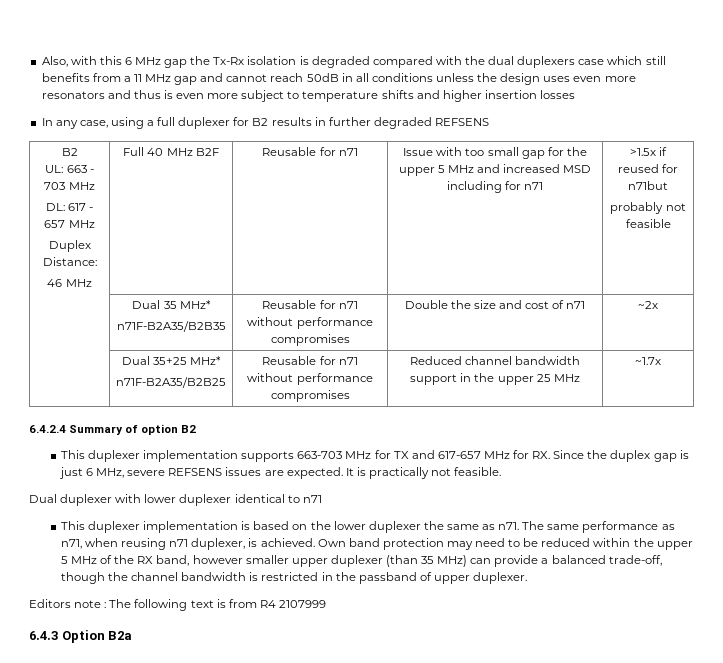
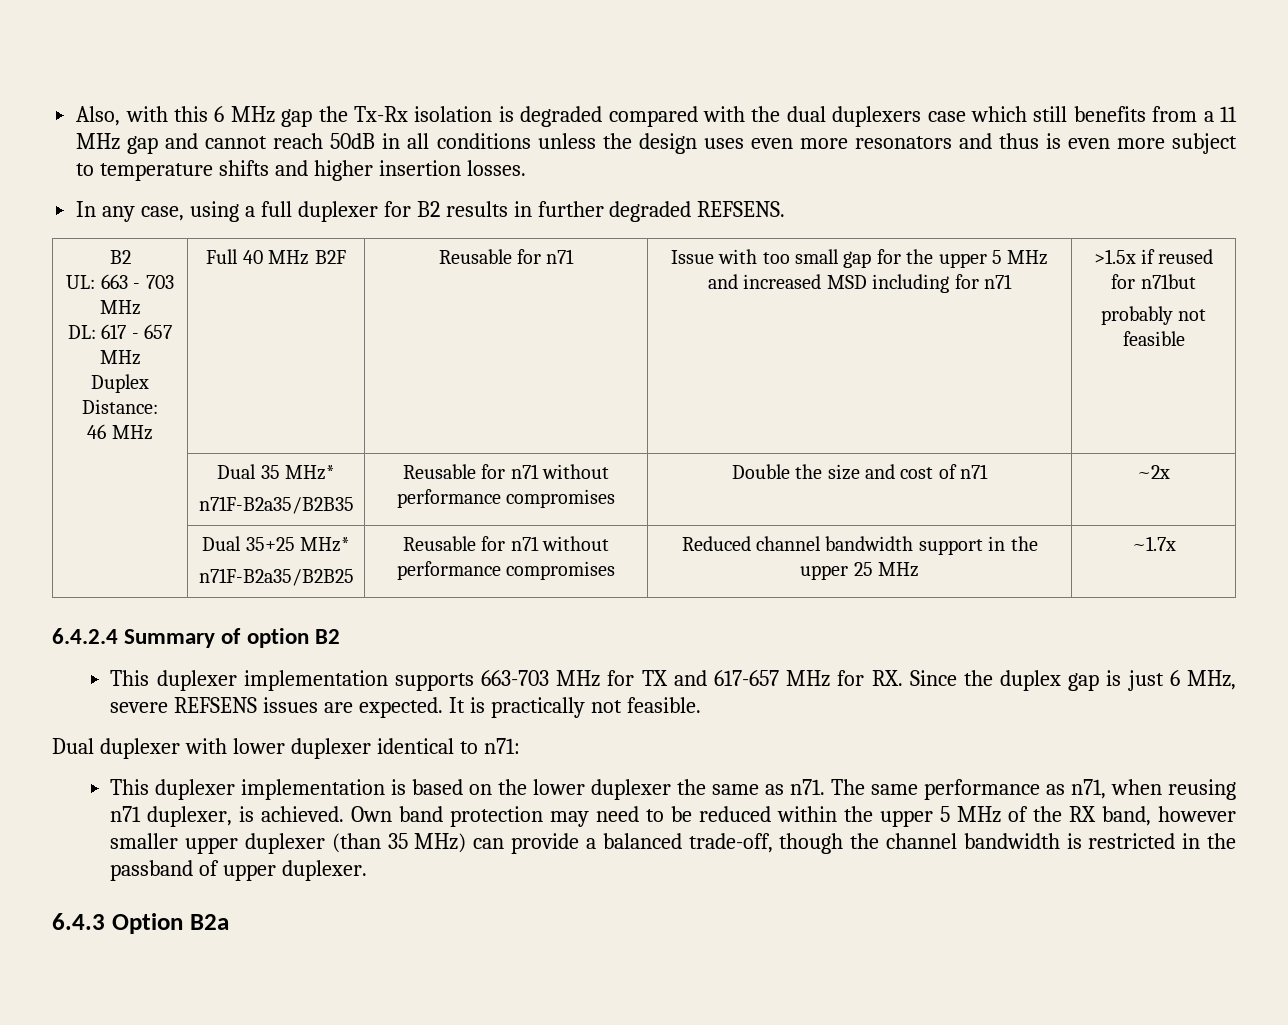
- Also, with this 6 MHz gap the Tx-Rx isolation is degraded compared with the dual duplexers case which still benefits from a 11 MHz gap and cannot reach 50dB in all conditions unless the design uses even more resonators and thus is even more subject to temperature shifts and higher insertion losses
+ Also, with this 6 MHz gap the Tx-Rx isolation is degraded compared with the dual duplexers case which still benefits from a 11 MHz gap and cannot reach 50dB in all conditions unless the design uses even more resonators and thus is even more subject to temperature shifts and higher insertion losses.
- In any case, using a full duplexer for B2 results in further degraded REFSENS
+ In any case, using a full duplexer for B2 results in further degraded REFSENS.
  | Dual 35 MHz*
- n71F-B2A35/B2B35 | Reusable for n71 without performance compromises | Double the size and cost of n71 | ~2x
+ n71F-B2a35/B2B35 | Reusable for n71 without performance compromises | Double the size and cost of n71 | ~2x
  | Dual 35+25 MHz*
- n71F-B2A35/B2B25 | Reusable for n71 without performance compromises | Reduced channel bandwidth support in the upper 25 MHz | ~1.7x
+ n71F-B2a35/B2B25 | Reusable for n71 without performance compromises | Reduced channel bandwidth support in the upper 25 MHz | ~1.7x
- Dual duplexer with lower duplexer identical to n71
+ Dual duplexer with lower duplexer identical to n71:
- Editors note : The following text is from R4 2107999

